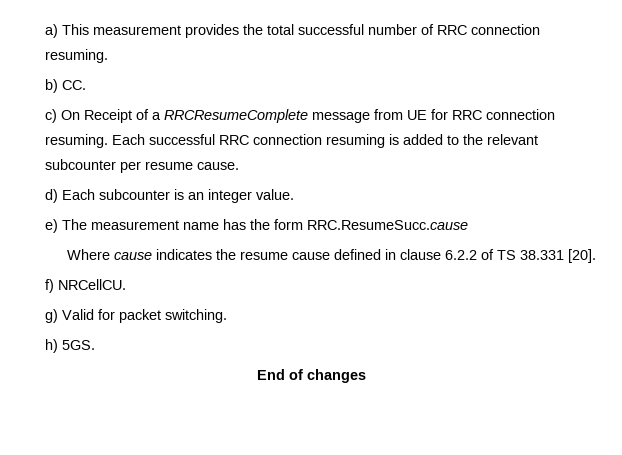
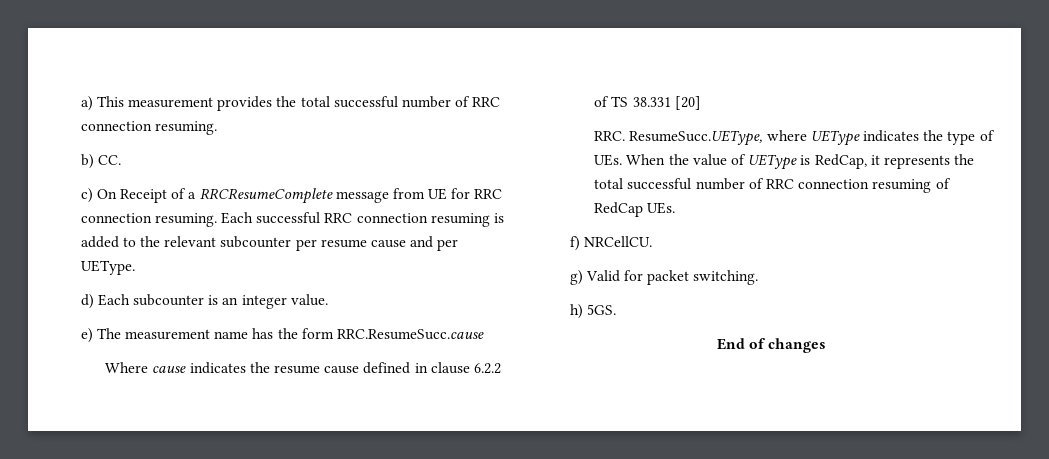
- Each successful RRC connection resuming is added to the relevant subcounter per resume cause.
+ Each successful RRC connection resuming is added to the relevant subcounter per resume cause and per UEType.
- Where cause indicates the resume cause defined in clause 6.2.2 of TS 38.331 [20].
+ Where cause indicates the resume cause defined in clause 6.2.2 of TS 38.331 [20]
+ RRC. ResumeSucc.UEType, where UEType indicates the type of UEs. When the value of UEType is RedCap, it represents the total successful number of RRC connection resuming of RedCap UEs.

